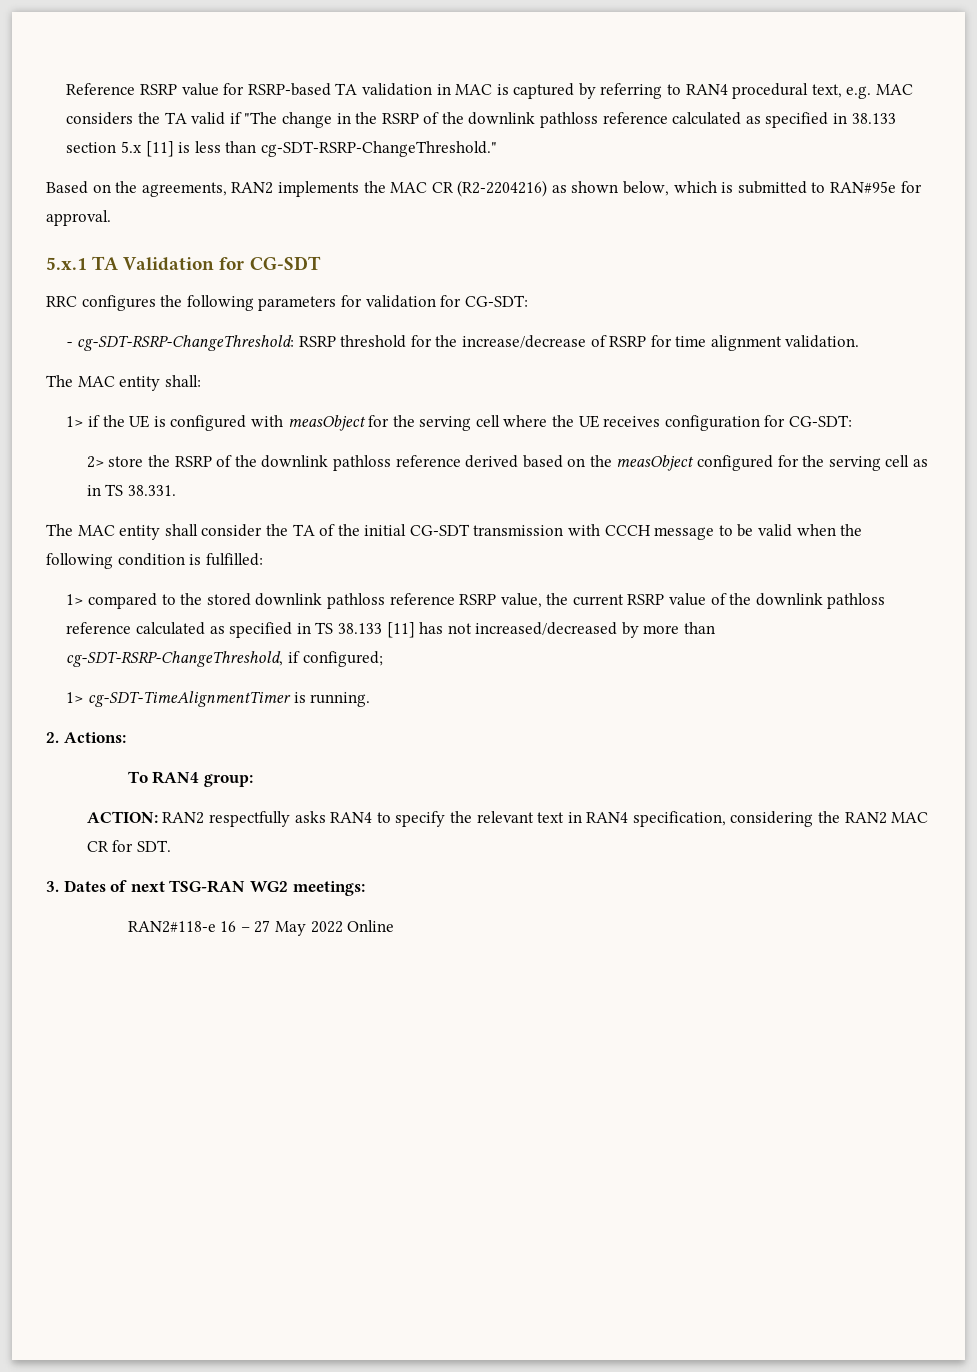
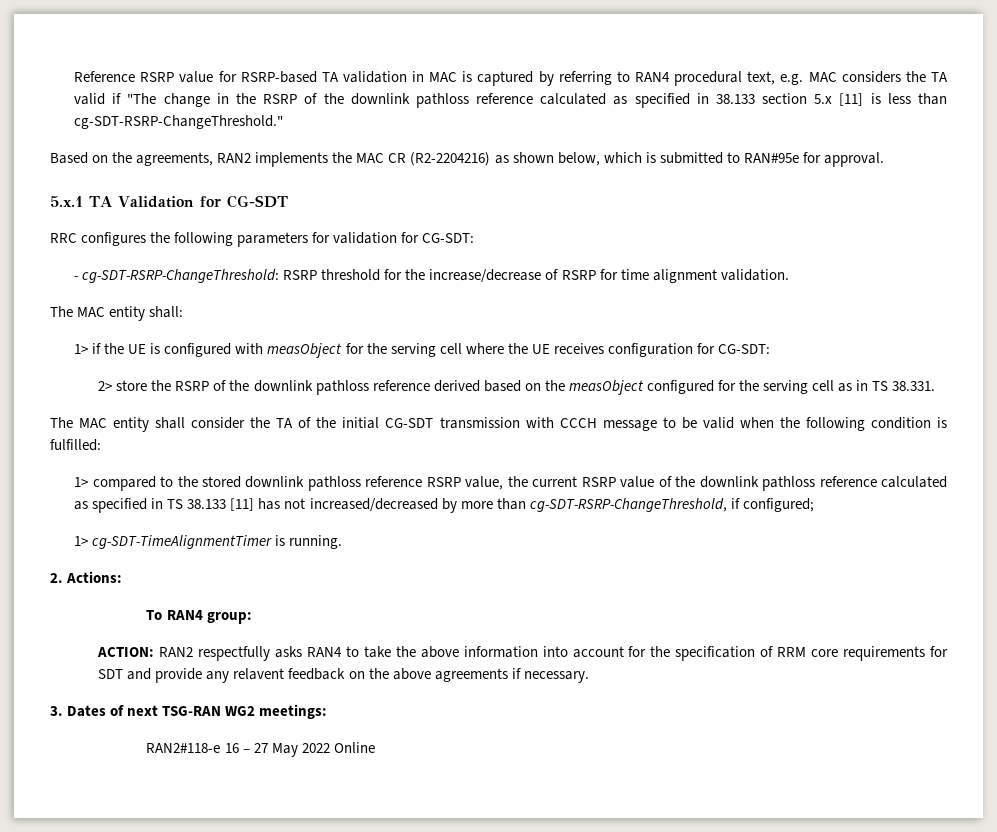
- ACTION: RAN2 respectfully asks RAN4 to specify the relevant text in RAN4 specification, considering the RAN2 MAC CR for SDT.
+ ACTION: RAN2 respectfully asks RAN4 to take the above information into account for the specification of RRM core requirements for SDT and provide any relavent feedback on the above agreements if necessary.

